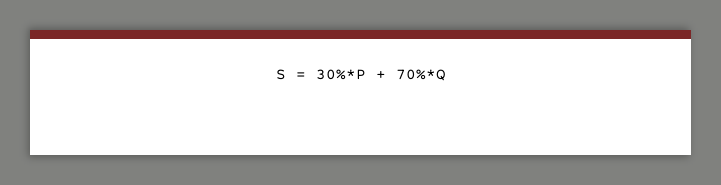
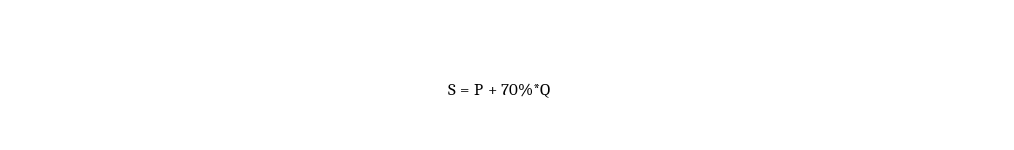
- S = 30%*P + 70%*Q
+ S = P + 70%*Q

